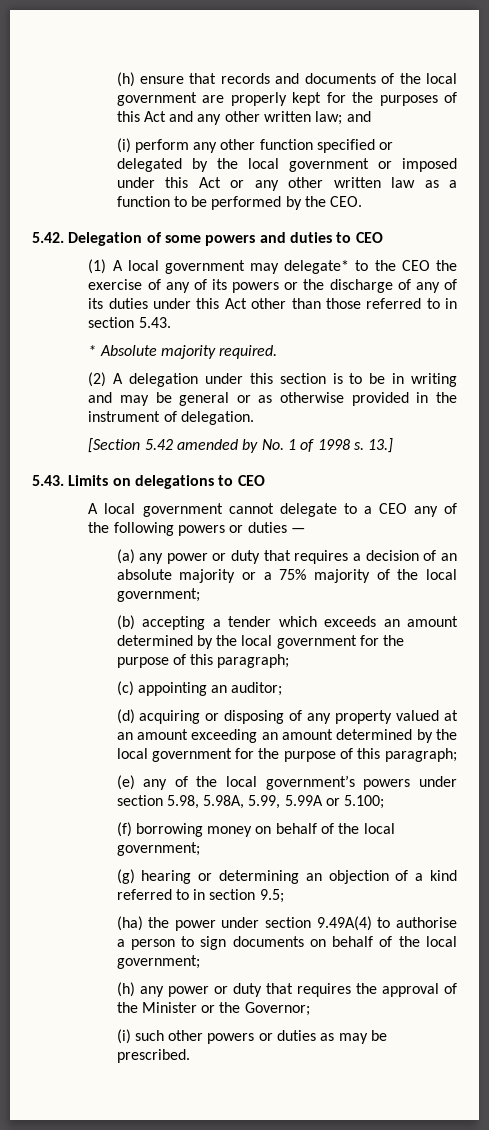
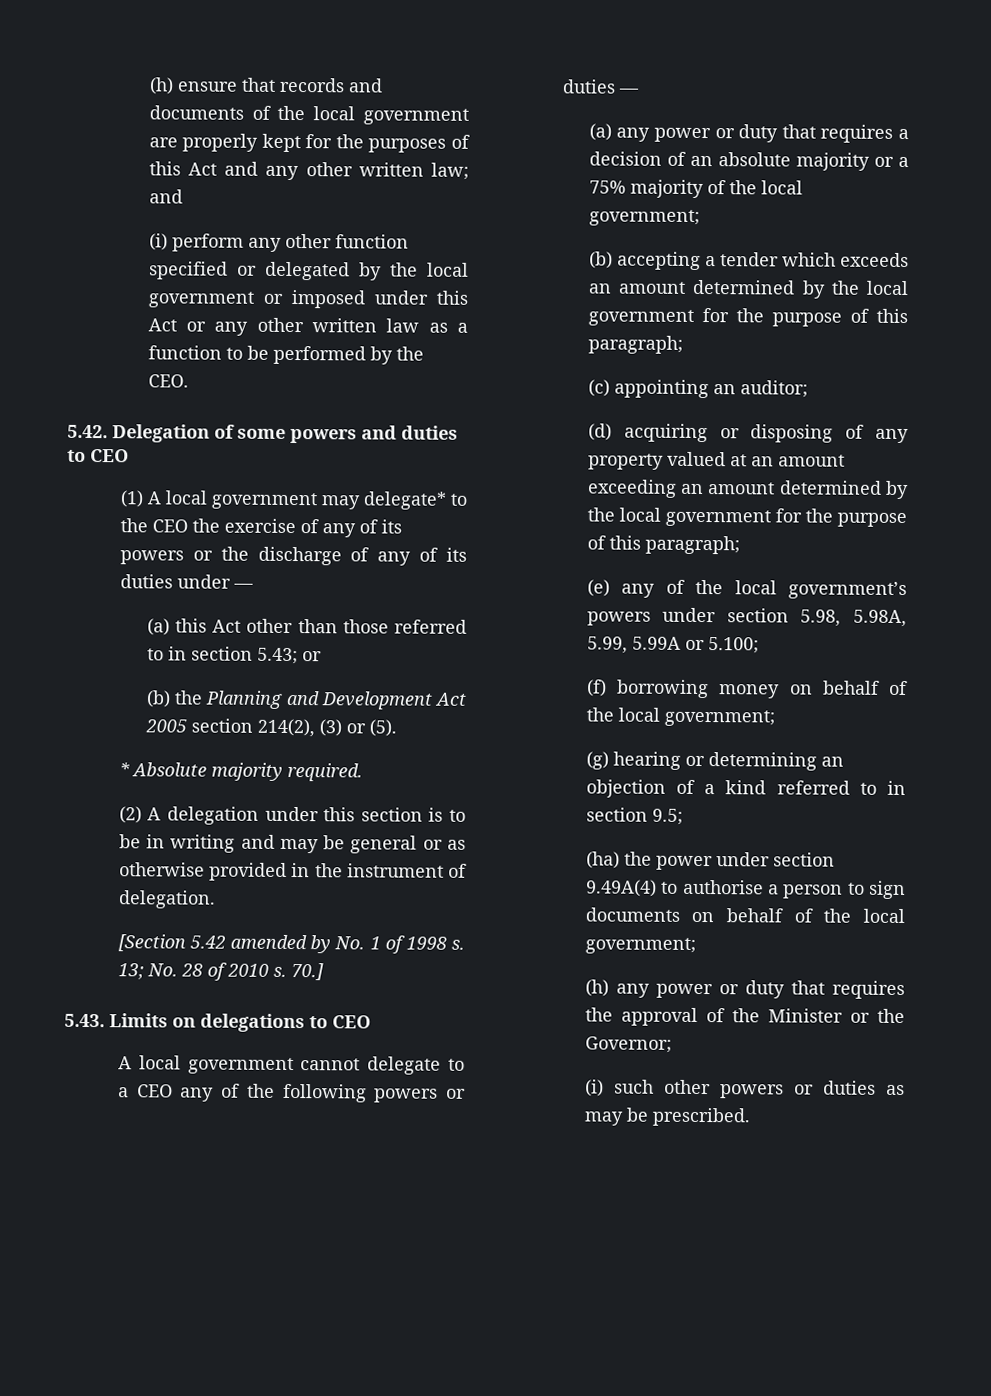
- (1) A local government may delegate* to the CEO the exercise of any of its powers or the discharge of any of its duties under this Act other than those referred to in section 5.43.
+ (1) A local government may delegate* to the CEO the exercise of any of its powers or the discharge of any of its duties under —
+ (a) this Act other than those referred to in section 5.43; or
+ (b) the Planning and Development Act 2005 section 214(2), (3) or (5).
- 13.]
+ 13; No. 28 of 2010 s. 70.]

